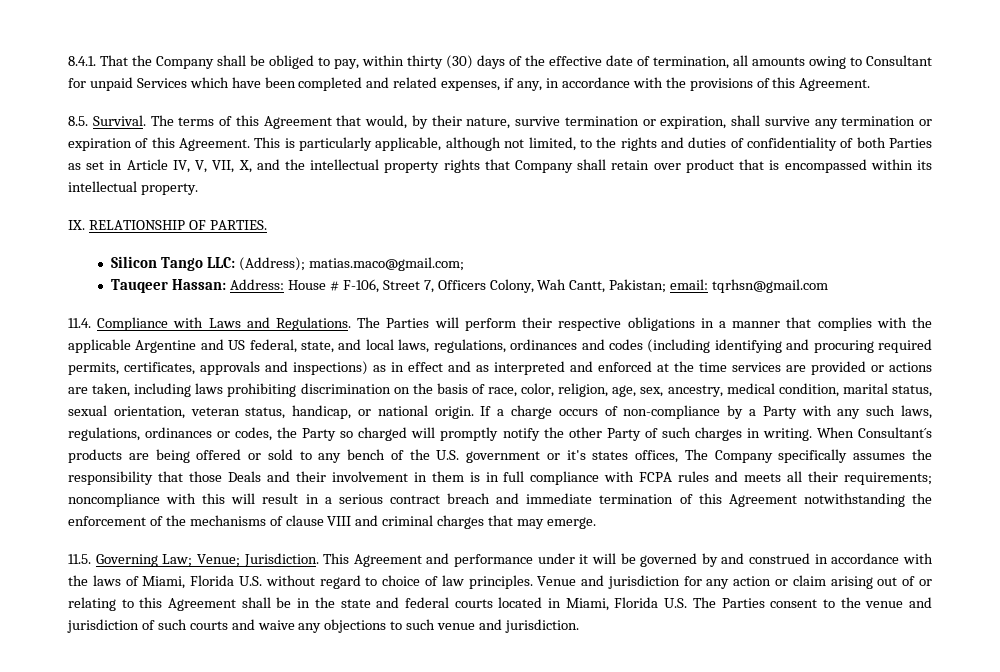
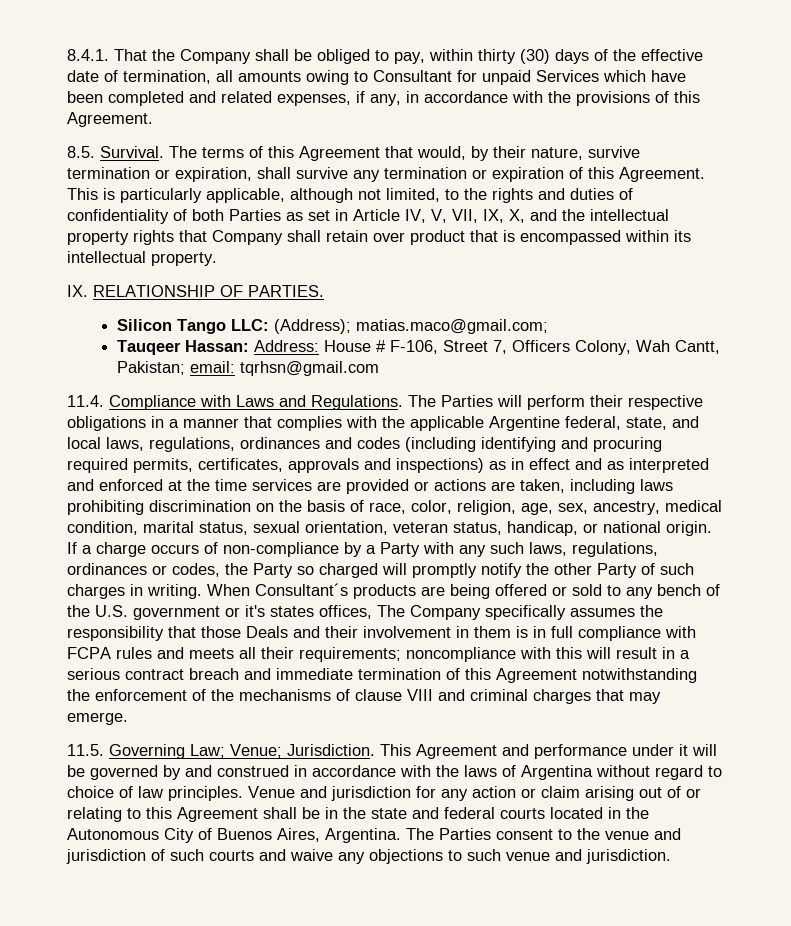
- This is particularly applicable, although not limited, to the rights and duties of confidentiality of both Parties as set in Article IV, V, VII, X, and the intellectual property rights that Company shall retain over product that is encompassed within its intellectual property.
+ This is particularly applicable, although not limited, to the rights and duties of confidentiality of both Parties as set in Article IV, V, VII, IX, X, and the intellectual property rights that Company shall retain over product that is encompassed within its intellectual property.
- The Parties will perform their respective obligations in a manner that complies with the applicable Argentine and US federal, state, and local laws, regulations, ordinances and codes (including identifying and procuring required permits, certificates, approvals and inspections) as in effect and as interpreted and enforced at the time services are provided or actions are taken, including laws prohibiting discrimination on the basis of race, color, religion, age, sex, ancestry, medical condition, marital status, sexual orientation, veteran status, handicap, or national origin.
+ The Parties will perform their respective obligations in a manner that complies with the applicable Argentine federal, state, and local laws, regulations, ordinances and codes (including identifying and procuring required permits, certificates, approvals and inspections) as in effect and as interpreted and enforced at the time services are provided or actions are taken, including laws prohibiting discrimination on the basis of race, color, religion, age, sex, ancestry, medical condition, marital status, sexual orientation, veteran status, handicap, or national origin.
- This Agreement and performance under it will be governed by and construed in accordance with the laws of Miami, Florida U.S. without regard to choice of law principles.
+ This Agreement and performance under it will be governed by and construed in accordance with the laws of Argentina without regard to choice of law principles.
- Venue and jurisdiction for any action or claim arising out of or relating to this Agreement shall be in the state and federal courts located in Miami, Florida U.S. The Parties consent to the venue and jurisdiction of such courts and waive any objections to such venue and jurisdiction.
+ Venue and jurisdiction for any action or claim arising out of or relating to this Agreement shall be in the state and federal courts located in the Autonomous City of Buenos Aires, Argentina. The Parties consent to the venue and jurisdiction of such courts and waive any objections to such venue and jurisdiction.

